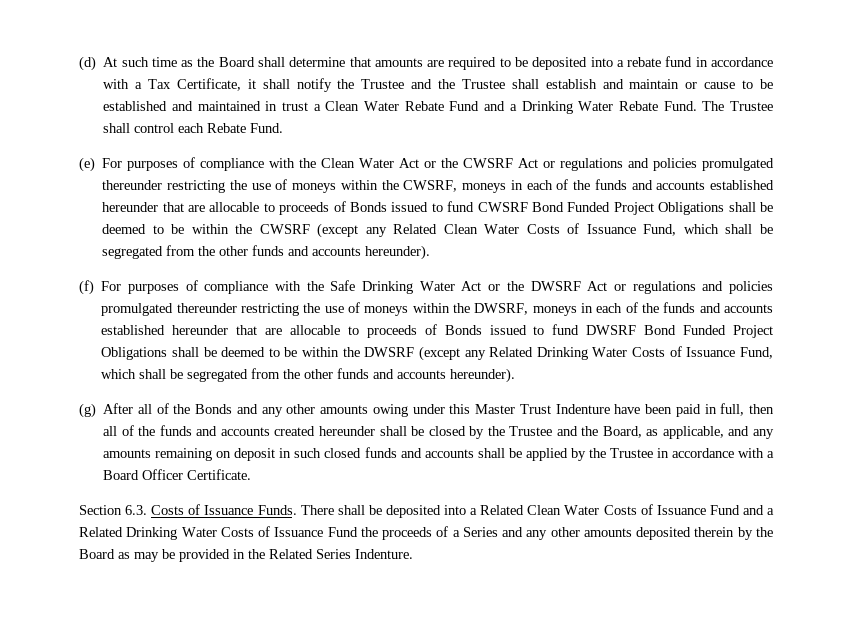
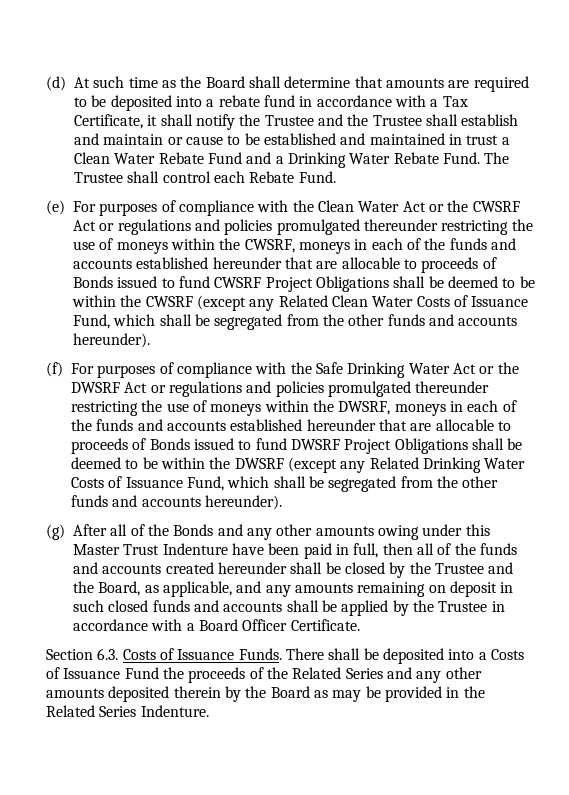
- (e) For purposes of compliance with the Clean Water Act or the CWSRF Act or regulations and policies promulgated thereunder restricting the use of moneys within the CWSRF, moneys in each of the funds and accounts established hereunder that are allocable to proceeds of Bonds issued to fund CWSRF Bond Funded Project Obligations shall be deemed to be within the CWSRF (except any Related Clean Water Costs of Issuance Fund, which shall be segregated from the other funds and accounts hereunder).
+ (e) For purposes of compliance with the Clean Water Act or the CWSRF Act or regulations and policies promulgated thereunder restricting the use of moneys within the CWSRF, moneys in each of the funds and accounts established hereunder that are allocable to proceeds of Bonds issued to fund CWSRF Project Obligations shall be deemed to be within the CWSRF (except any Related Clean Water Costs of Issuance Fund, which shall be segregated from the other funds and accounts hereunder).
- (f) For purposes of compliance with the Safe Drinking Water Act or the DWSRF Act or regulations and policies promulgated thereunder restricting the use of moneys within the DWSRF, moneys in each of the funds and accounts established hereunder that are allocable to proceeds of Bonds issued to fund DWSRF Bond Funded Project Obligations shall be deemed to be within the DWSRF (except any Related Drinking Water Costs of Issuance Fund, which shall be segregated from the other funds and accounts hereunder).
+ (f) For purposes of compliance with the Safe Drinking Water Act or the DWSRF Act or regulations and policies promulgated thereunder restricting the use of moneys within the DWSRF, moneys in each of the funds and accounts established hereunder that are allocable to proceeds of Bonds issued to fund DWSRF Project Obligations shall be deemed to be within the DWSRF (except any Related Drinking Water Costs of Issuance Fund, which shall be segregated from the other funds and accounts hereunder).
- There shall be deposited into a Related Clean Water Costs of Issuance Fund and a Related Drinking Water Costs of Issuance Fund the proceeds of a Series and any other amounts deposited therein by the Board as may be provided in the Related Series Indenture.
+ There shall be deposited into a Costs of Issuance Fund the proceeds of the Related Series and any other amounts deposited therein by the Board as may be provided in the Related Series Indenture.

